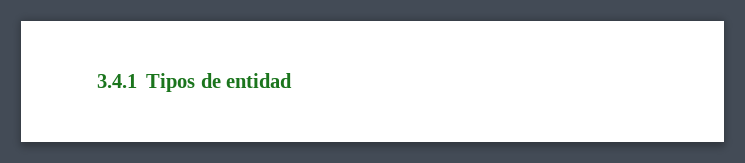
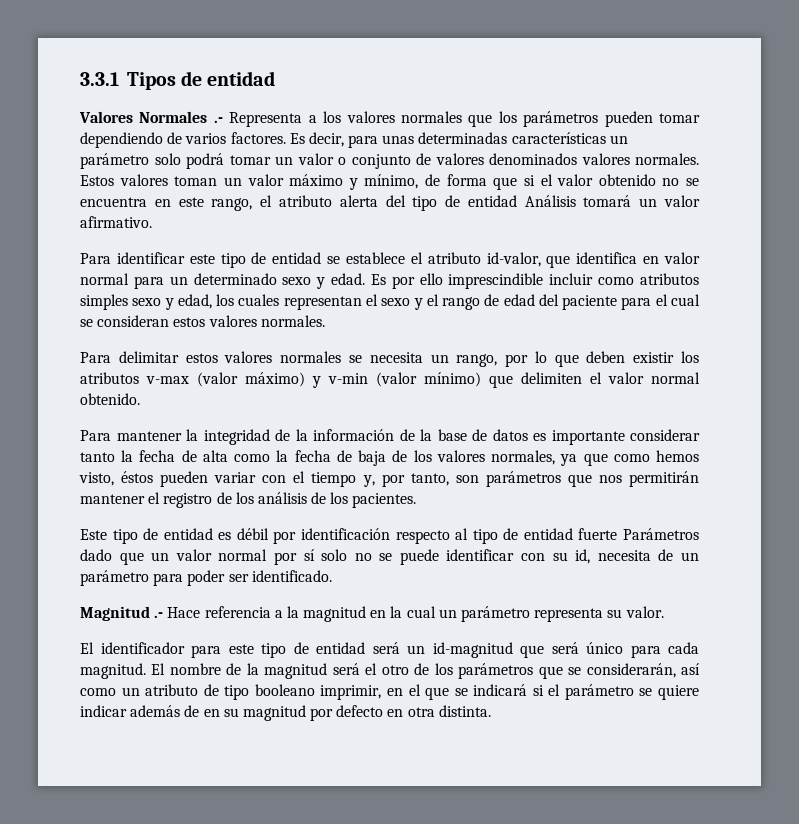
- 3.4.1 Tipos de entidad
+ 3.3.1 Tipos de entidad
+ Valores Normales .- Representa a los valores normales que los parámetros pueden tomar dependiendo de varios factores. Es decir, para unas determinadas características un parámetro solo podrá tomar un valor o conjunto de valores denominados valores normales. Estos valores toman un valor máximo y mínimo, de forma que si el valor obtenido no se encuentra en este rango, el atributo alerta del tipo de entidad Análisis tomará un valor afirmativo.
+ Para identificar este tipo de entidad se establece el atributo id-valor, que identifica en valor normal para un determinado sexo y edad. Es por ello imprescindible incluir como atributos simples sexo y edad, los cuales representan el sexo y el rango de edad del paciente para el cual se consideran estos valores normales.
+ Para delimitar estos valores normales se necesita un rango, por lo que deben existir los atributos v-max (valor máximo) y v-min (valor mínimo) que delimiten el valor normal obtenido.
+ Para mantener la integridad de la información de la base de datos es importante considerar tanto la fecha de alta como la fecha de baja de los valores normales, ya que como hemos visto, éstos pueden variar con el tiempo y, por tanto, son parámetros que nos permitirán mantener el registro de los análisis de los pacientes.
+ Este tipo de entidad es débil por identificación respecto al tipo de entidad fuerte Parámetros dado que un valor normal por sí solo no se puede identificar con su id, necesita de un parámetro para poder ser identificado.
+ Magnitud .- Hace referencia a la magnitud en la cual un parámetro representa su valor.
+ El identificador para este tipo de entidad será un id-magnitud que será único para cada magnitud. El nombre de la magnitud será el otro de los parámetros que se considerarán, así como un atributo de tipo booleano imprimir, en el que se indicará si el parámetro se quiere indicar además de en su magnitud por defecto en otra distinta.

